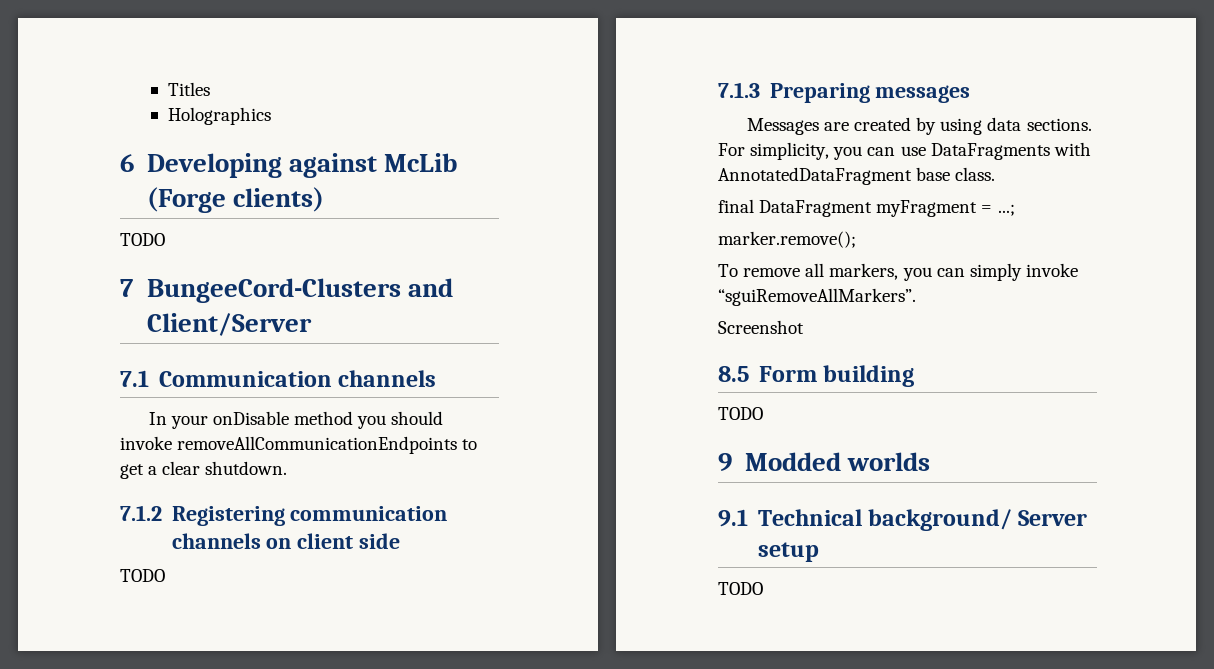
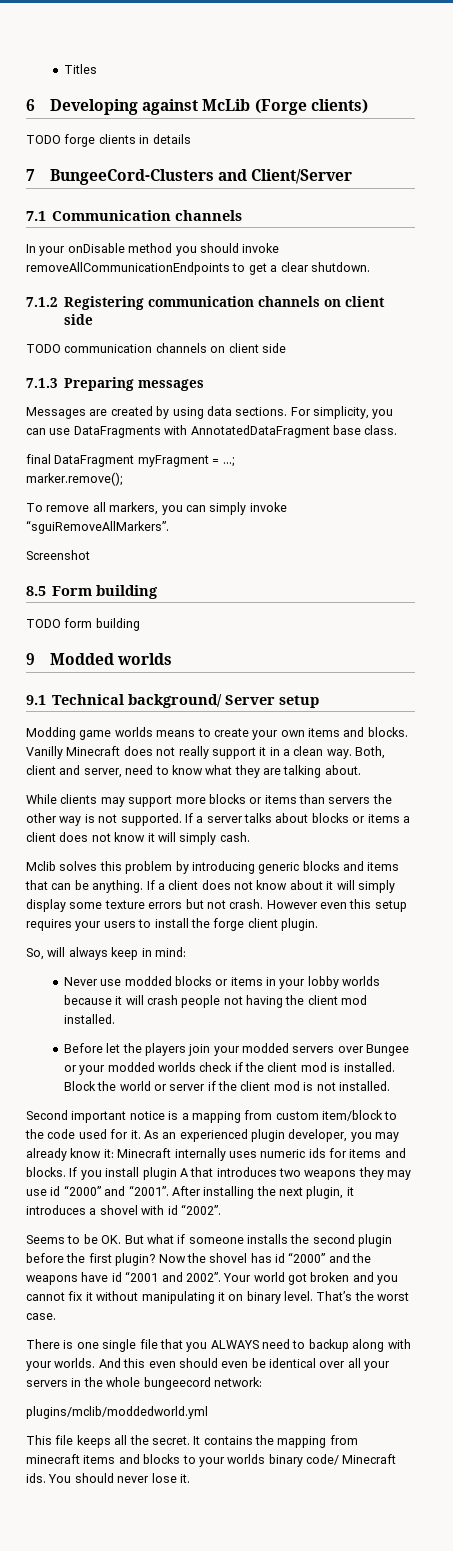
- Holographics
  6 Developing against McLib (Forge clients)
- TODO
+ TODO forge clients in details
  7.1.2 Registering communication channels on client side
- TODO
+ TODO communication channels on client side
  8.5 Form building
- TODO
+ TODO form building
  9.1 Technical background/ Server setup
- TODO
+ Modding game worlds means to create your own items and blocks. Vanilly Minecraft does not really support it in a clean way. Both, client and server, need to know what they are talking about.
+ While clients may support more blocks or items than servers the other way is not supported. If a server talks about blocks or items a client does not know it will simply cash.
+ Mclib solves this problem by introducing generic blocks and items that can be anything. If a client does not know about it will simply display some texture errors but not crash. However even this setup requires your users to install the forge client plugin.
+ So, will always keep in mind:
+ Never use modded blocks or items in your lobby worlds because it will crash people not having the client mod installed.
+ Before let the players join your modded servers over Bungee or your modded worlds check if the client mod is installed. Block the world or server if the client mod is not installed.
+ Second important notice is a mapping from custom item/block to the code used for it. As an experienced plugin developer, you may already know it: Minecraft internally uses numeric ids for items and blocks. If you install plugin A that introduces two weapons they may use id “2000” and “2001”. After installing the next plugin, it introduces a shovel with id “2002”.
+ Seems to be OK. But what if someone installs the second plugin before the first plugin? Now the shovel has id “2000” and the weapons have id “2001 and 2002”. Your world got broken and you cannot fix it without manipulating it on binary level. That’s the worst case.
+ There is one single file that you ALWAYS need to backup along with your worlds. And this even should even be identical over all your servers in the whole bungeecord network:
+ plugins/mclib/moddedworld.yml
+ This file keeps all the secret. It contains the mapping from minecraft items and blocks to your worlds binary code/ Minecraft ids. You should never lose it.

